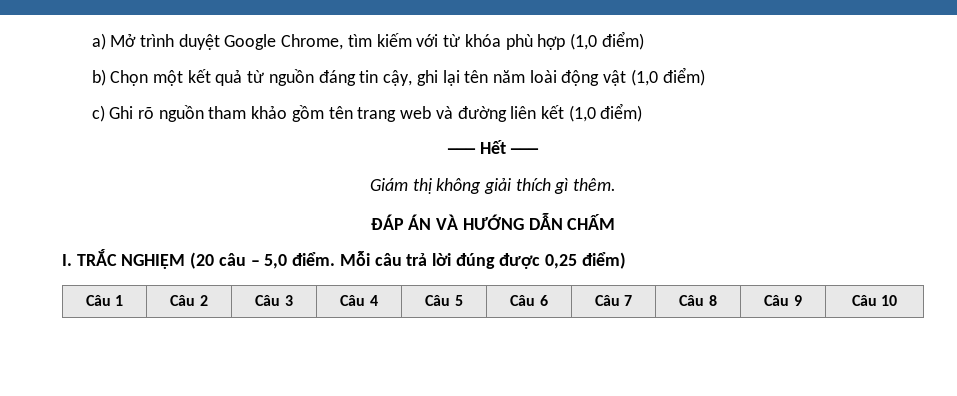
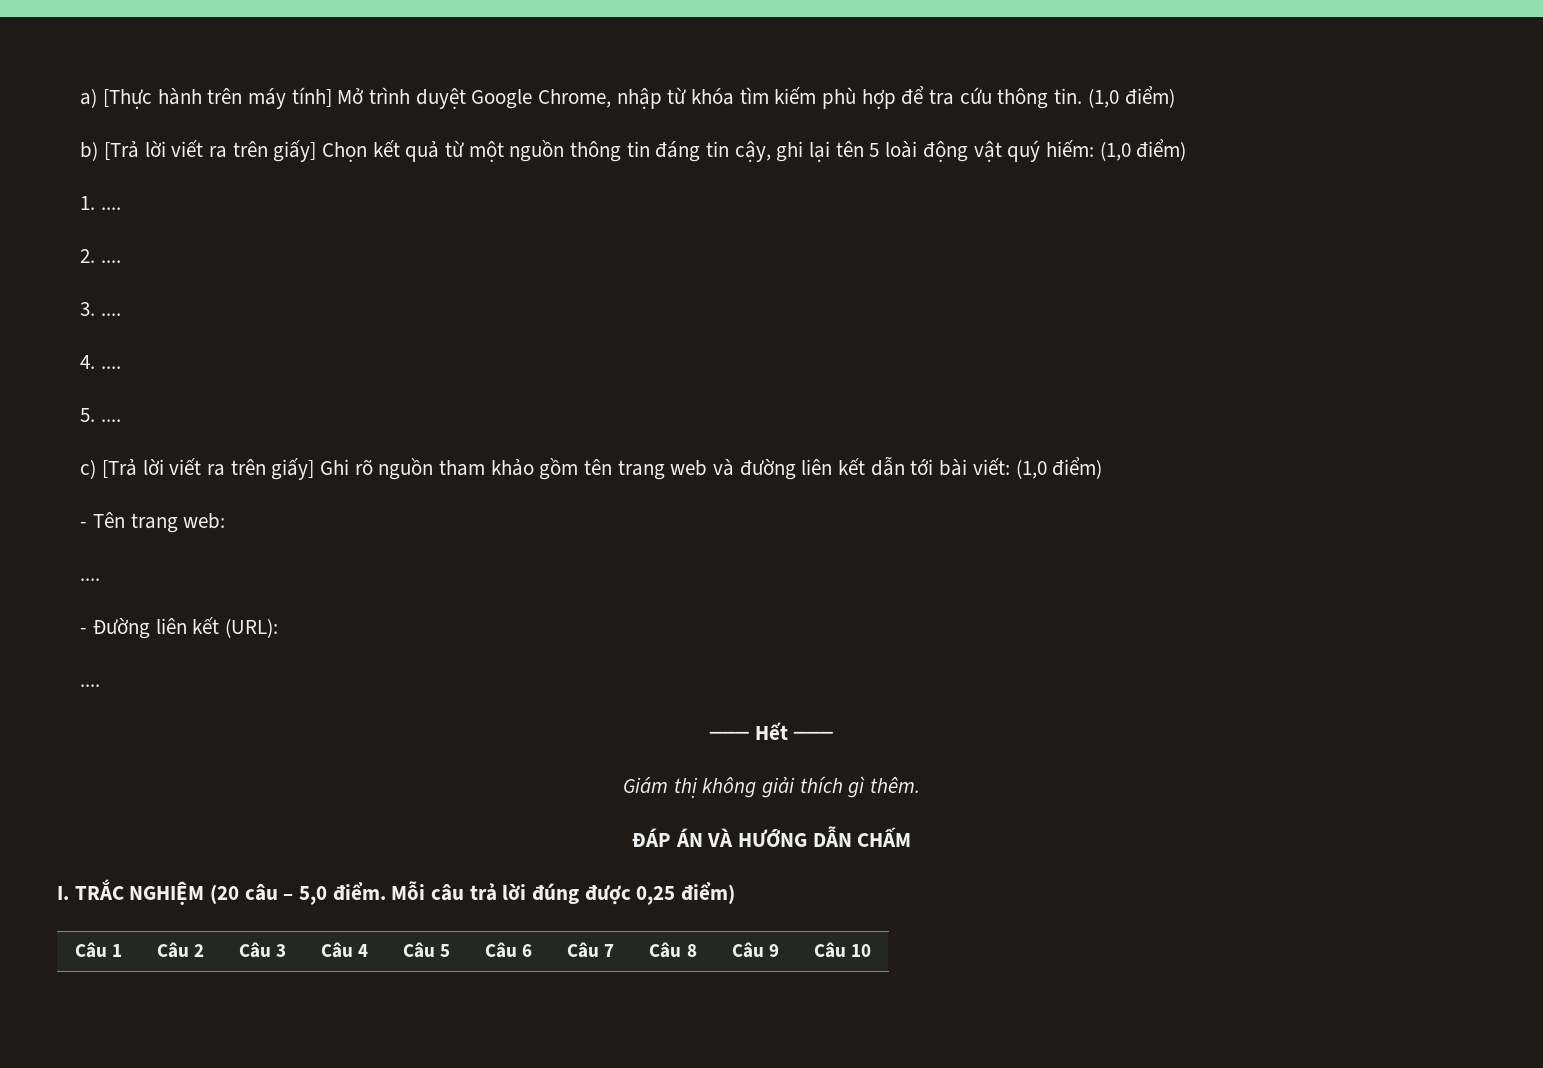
- a) Mở trình duyệt Google Chrome, tìm kiếm với từ khóa phù hợp (1,0 điểm)
- b) Chọn một kết quả từ nguồn đáng tin cậy, ghi lại tên năm loài động vật (1,0 điểm)
- c) Ghi rõ nguồn tham khảo gồm tên trang web và đường liên kết (1,0 điểm)
+ a) [Thực hành trên máy tính] Mở trình duyệt Google Chrome, nhập từ khóa tìm kiếm phù hợp để tra cứu thông tin. (1,0 điểm)
+ b) [Trả lời viết ra trên giấy] Chọn kết quả từ một nguồn thông tin đáng tin cậy, ghi lại tên 5 loài động vật quý hiếm: (1,0 điểm)
+ 1. ....
+ 2. ....
+ 3. ....
+ 4. ....
+ 5. ....
+ c) [Trả lời viết ra trên giấy] Ghi rõ nguồn tham khảo gồm tên trang web và đường liên kết dẫn tới bài viết: (1,0 điểm)
+ - Tên trang web:
+ ....
+ - Đường liên kết (URL):
+ ....

